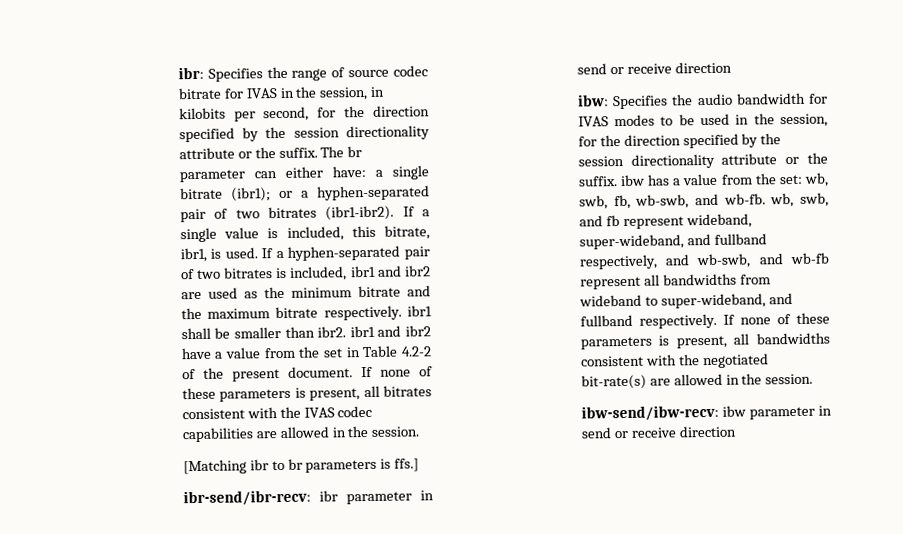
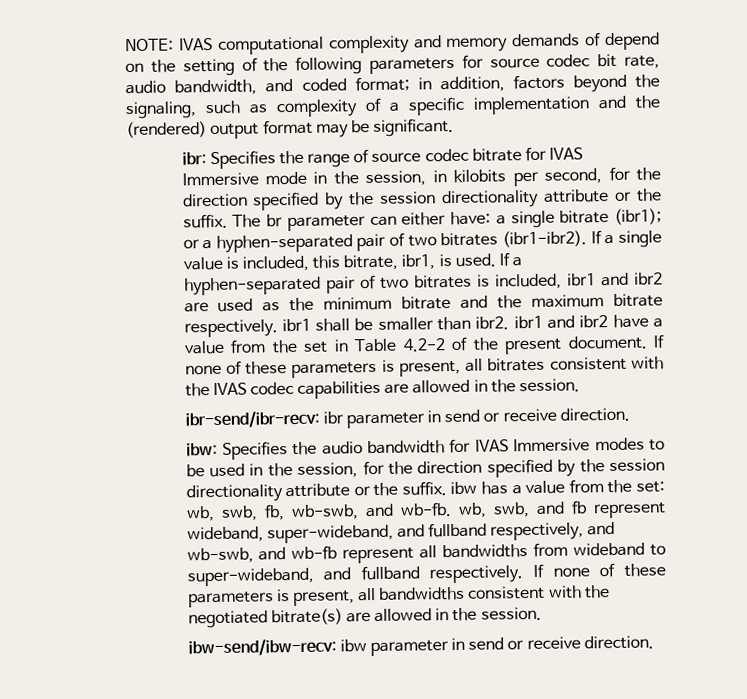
+ NOTE: IVAS computational complexity and memory demands of depend on the setting of the following parameters for source codec bit rate, audio bandwidth, and coded format; in addition, factors beyond the signaling, such as complexity of a specific implementation and the (rendered) output format may be significant.
- ibr: Specifies the range of source codec bitrate for IVAS in the session, in kilobits per second, for the direction specified by the session directionality attribute or the suffix.
+ ibr: Specifies the range of source codec bitrate for IVAS Immersive mode in the session, in kilobits per second, for the direction specified by the session directionality attribute or the suffix.
- [Matching ibr to br parameters is ffs.]
- ibr-send/ibr-recv: ibr parameter in send or receive direction
+ ibr-send/ibr-recv: ibr parameter in send or receive direction.
- Specifies the audio bandwidth for IVAS modes to be used in the session, for the direction specified by the session directionality attribute or the suffix. ibw has a value from the set:
+ Specifies the audio bandwidth for IVAS Immersive modes to be used in the session, for the direction specified by the session directionality attribute or the suffix. ibw has a value from the set:
- If none of these parameters is present, all bandwidths consistent with the negotiated bit-rate(s) are allowed in the session.
+ If none of these parameters is present, all bandwidths consistent with the negotiated bitrate(s) are allowed in the session.
- ibw-send/ibw-recv: ibw parameter in send or receive direction
+ ibw-send/ibw-recv: ibw parameter in send or receive direction.

